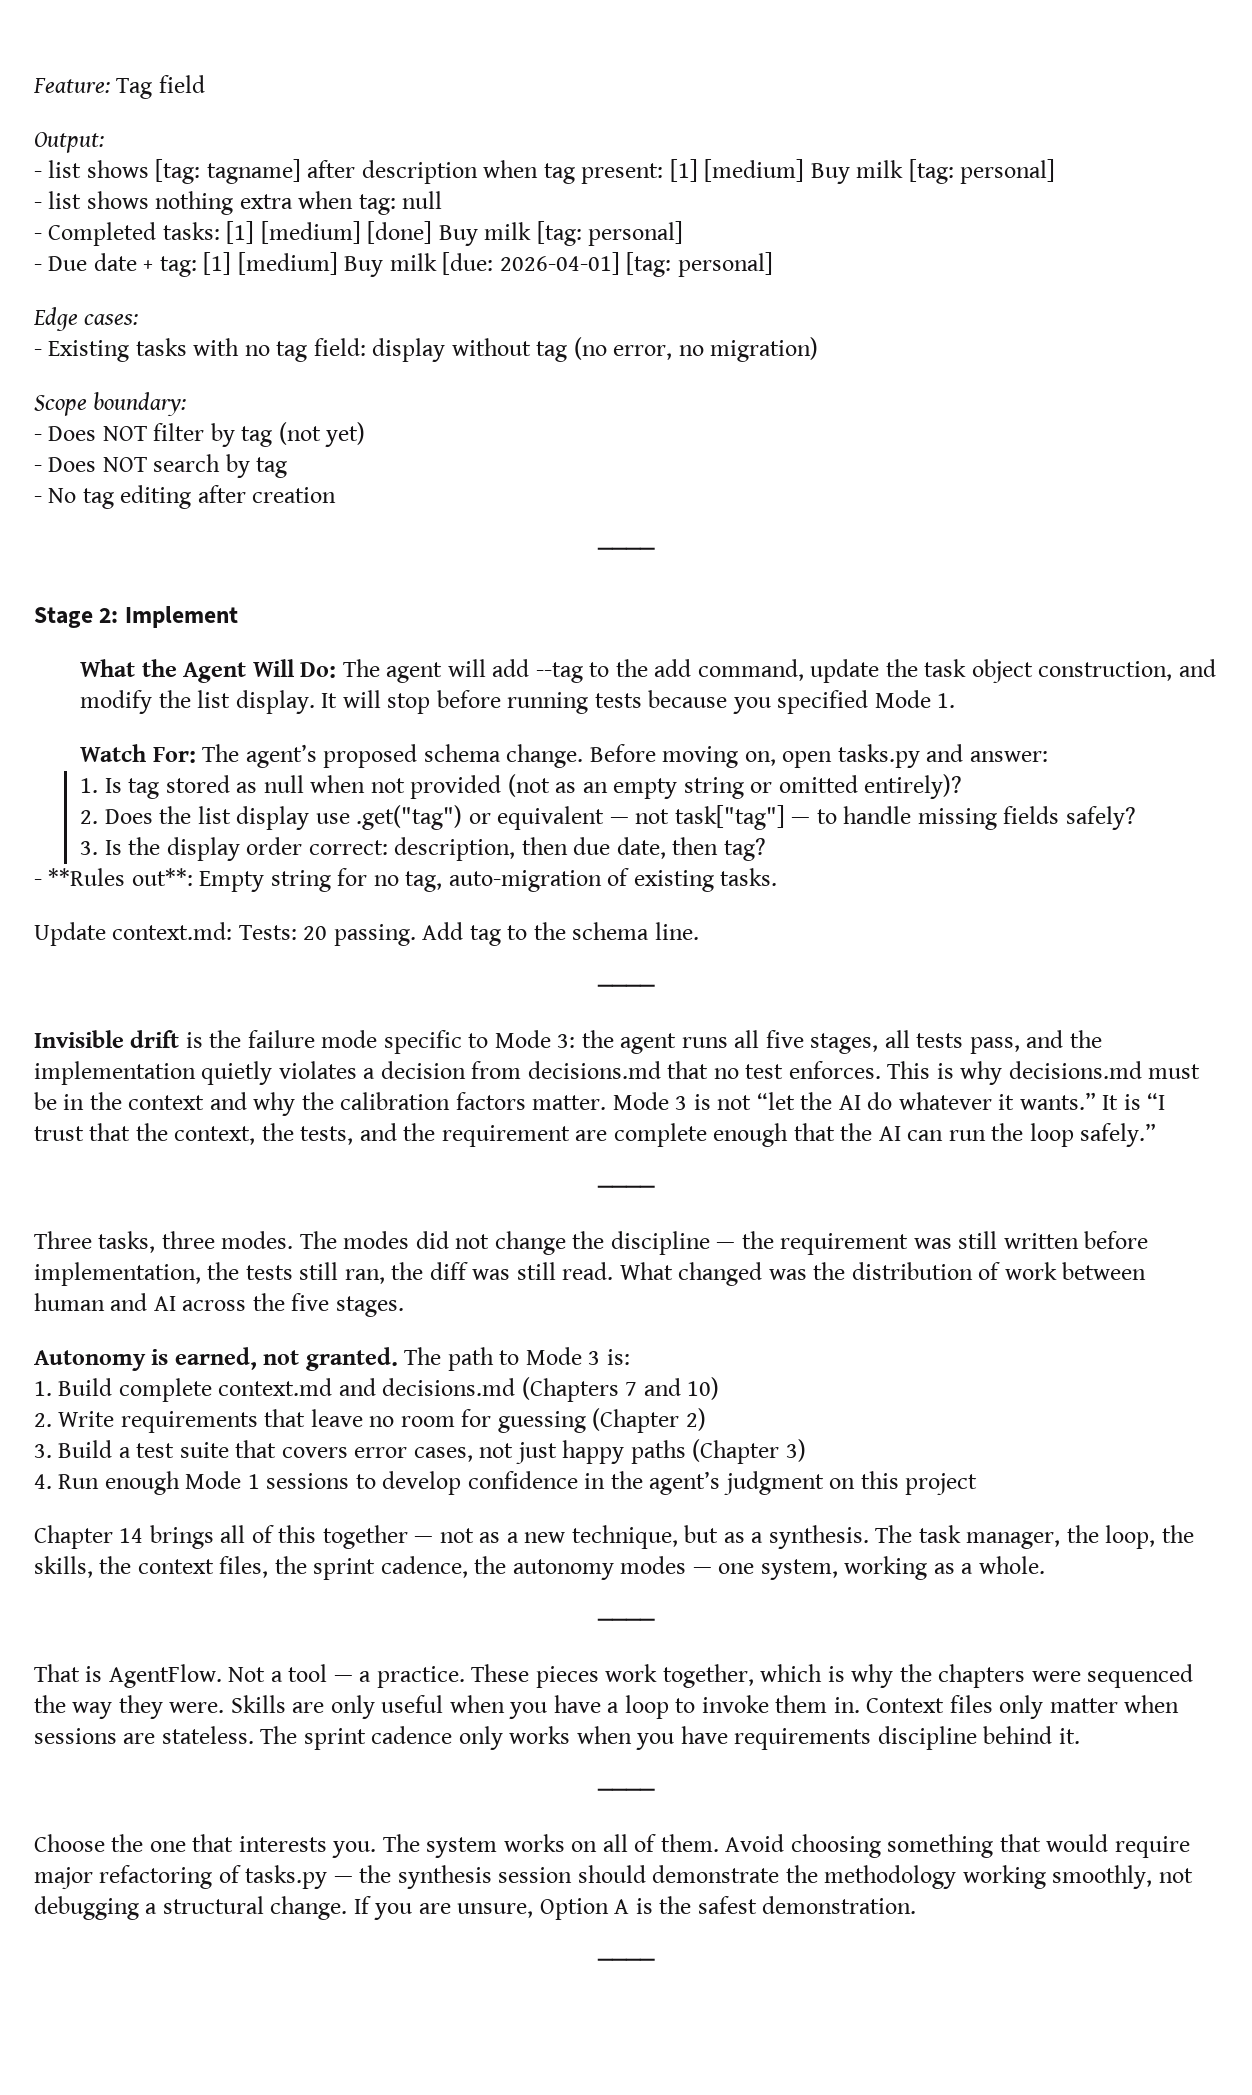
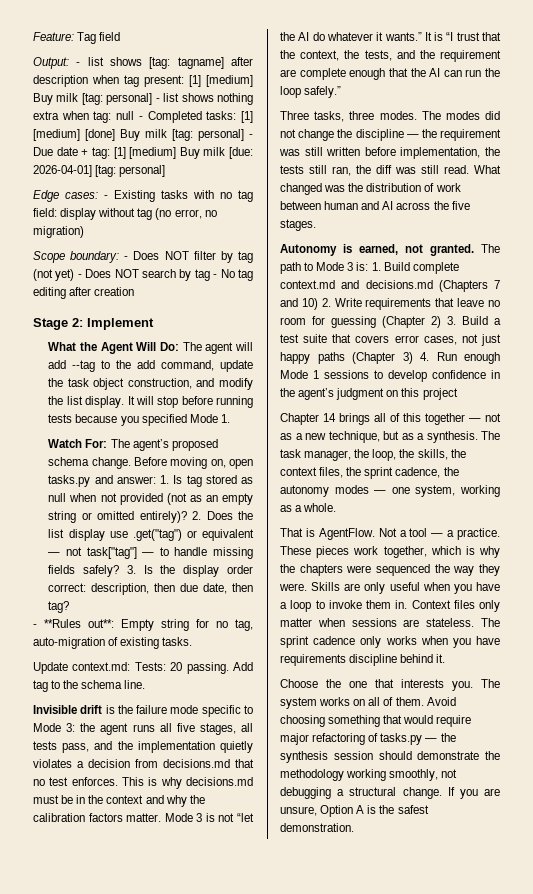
- Output:
- - list shows [tag: tagname] after description when tag present: [1] [medium] Buy milk [tag: personal]
- - list shows nothing extra when tag: null
- - Completed tasks: [1] [medium] [done] Buy milk [tag: personal]
- - Due date + tag: [1] [medium] Buy milk [due: 2026-04-01] [tag: personal]
+ Output: - list shows [tag: tagname] after description when tag present: [1] [medium] Buy milk [tag: personal] - list shows nothing extra when tag: null - Completed tasks: [1] [medium] [done] Buy milk [tag: personal] - Due date + tag: [1] [medium] Buy milk [due: 2026-04-01] [tag: personal]
- Edge cases:
- - Existing tasks with no tag field: display without tag (no error, no migration)
+ Edge cases: - Existing tasks with no tag field: display without tag (no error, no migration)
- Scope boundary:
- - Does NOT filter by tag (not yet)
- - Does NOT search by tag
- - No tag editing after creation
- ────
+ Scope boundary: - Does NOT filter by tag (not yet) - Does NOT search by tag - No tag editing after creation
- Before moving on, open tasks.py and answer:
- 1. Is tag stored as null when not provided (not as an empty string or omitted entirely)?
- 2. Does the list display use .get("tag") or equivalent — not task["tag"] — to handle missing fields safely?
- 3. Is the display order correct: description, then due date, then tag?
+ Before moving on, open tasks.py and answer: 1. Is tag stored as null when not provided (not as an empty string or omitted entirely)? 2. Does the list display use .get("tag") or equivalent — not task["tag"] — to handle missing fields safely? 3. Is the display order correct: description, then due date, then tag?
  Add tag to the schema line.
- ────
  It is “I trust that the context, the tests, and the requirement are complete enough that the AI can run the loop safely.”
- ────
- The path to Mode 3 is:
- 1. Build complete context.md and decisions.md (Chapters 7 and 10)
- 2. Write requirements that leave no room for guessing (Chapter 2)
- 3. Build a test suite that covers error cases, not just happy paths (Chapter 3)
- 4. Run enough Mode 1 sessions to develop confidence in the agent’s judgment on this project
+ The path to Mode 3 is: 1. Build complete context.md and decisions.md (Chapters 7 and 10) 2. Write requirements that leave no room for guessing (Chapter 2) 3. Build a test suite that covers error cases, not just happy paths (Chapter 3) 4. Run enough Mode 1 sessions to develop confidence in the agent’s judgment on this project
  The task manager, the loop, the skills, the context files, the sprint cadence, the autonomy modes — one system, working as a whole.
- ────
  The sprint cadence only works when you have requirements discipline behind it.
- ────
  If you are unsure, Option A is the safest demonstration.
- ────

